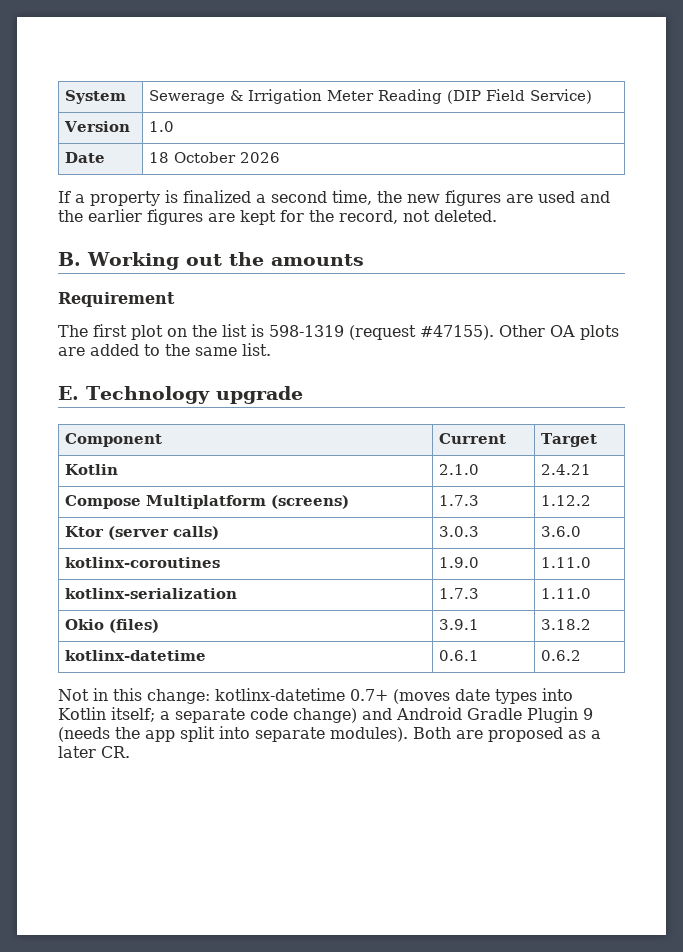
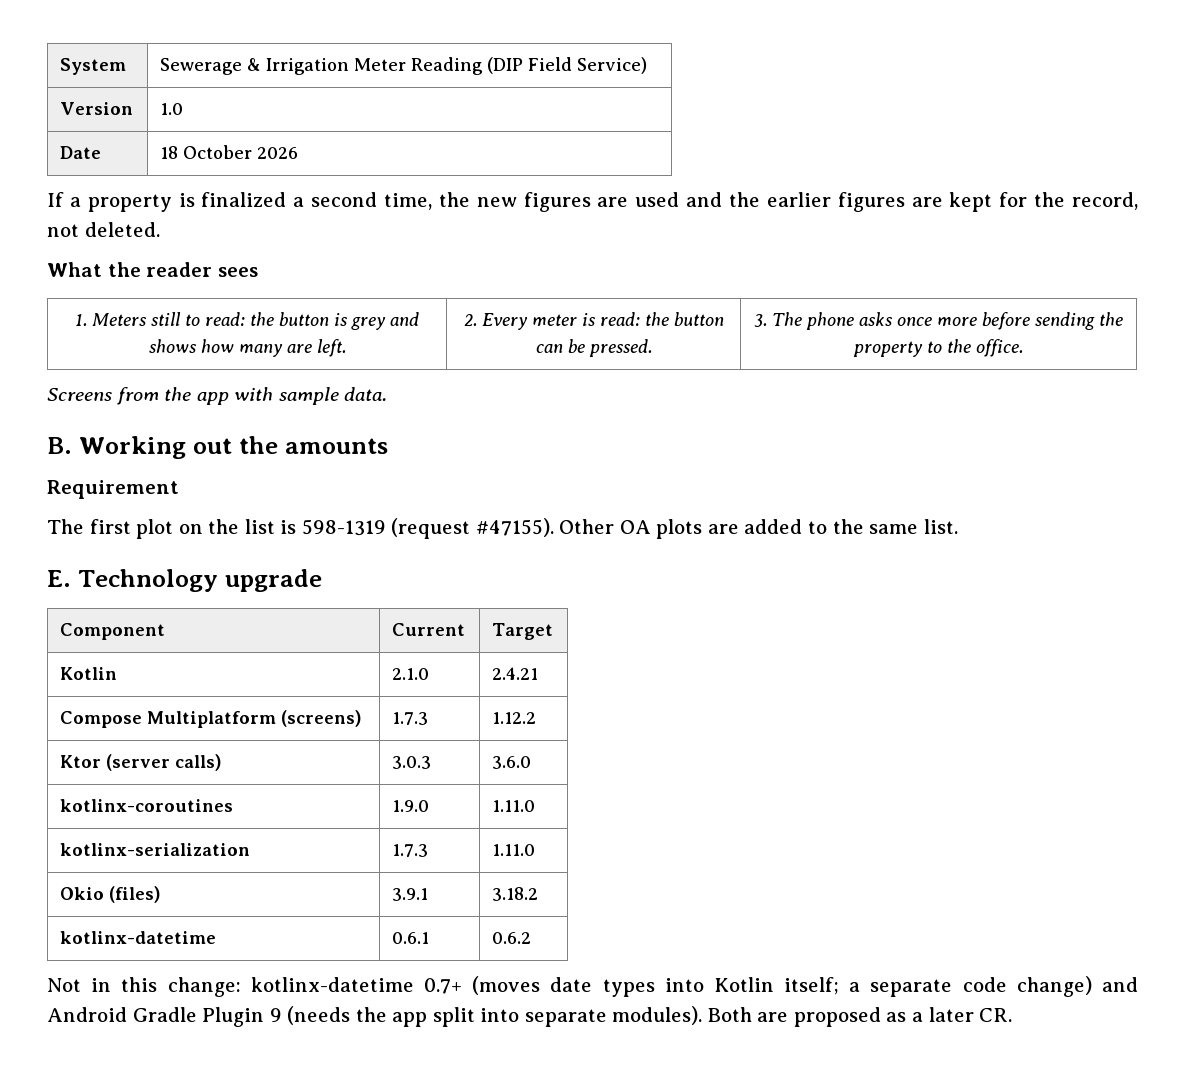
+ What the reader sees
+ 1. Meters still to read: the button is grey and shows how many are left. | 2. Every meter is read: the button can be pressed. | 3. The phone asks once more before sending the property to the office.
+ Screens from the app with sample data.

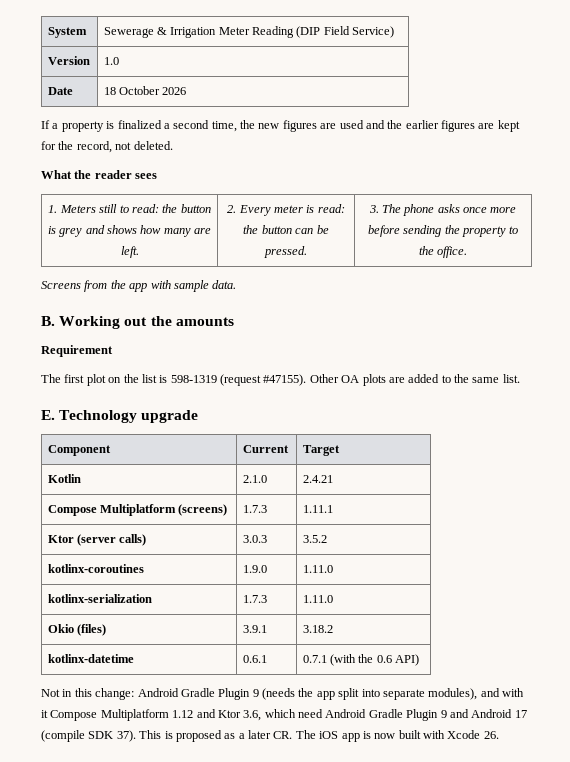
- Compose Multiplatform (screens) | 1.7.3 | 1.12.2
+ Compose Multiplatform (screens) | 1.7.3 | 1.11.1
- Ktor (server calls) | 3.0.3 | 3.6.0
+ Ktor (server calls) | 3.0.3 | 3.5.2
- kotlinx-datetime | 0.6.1 | 0.6.2
+ kotlinx-datetime | 0.6.1 | 0.7.1 (with the 0.6 API)
- Not in this change: kotlinx-datetime 0.7+ (moves date types into Kotlin itself; a separate code change) and Android Gradle Plugin 9 (needs the app split into separate modules). Both are proposed as a later CR.
+ Not in this change: Android Gradle Plugin 9 (needs the app split into separate modules), and with it Compose Multiplatform 1.12 and Ktor 3.6, which need Android Gradle Plugin 9 and Android 17 (compile SDK 37). This is proposed as a later CR. The iOS app is now built with Xcode 26.

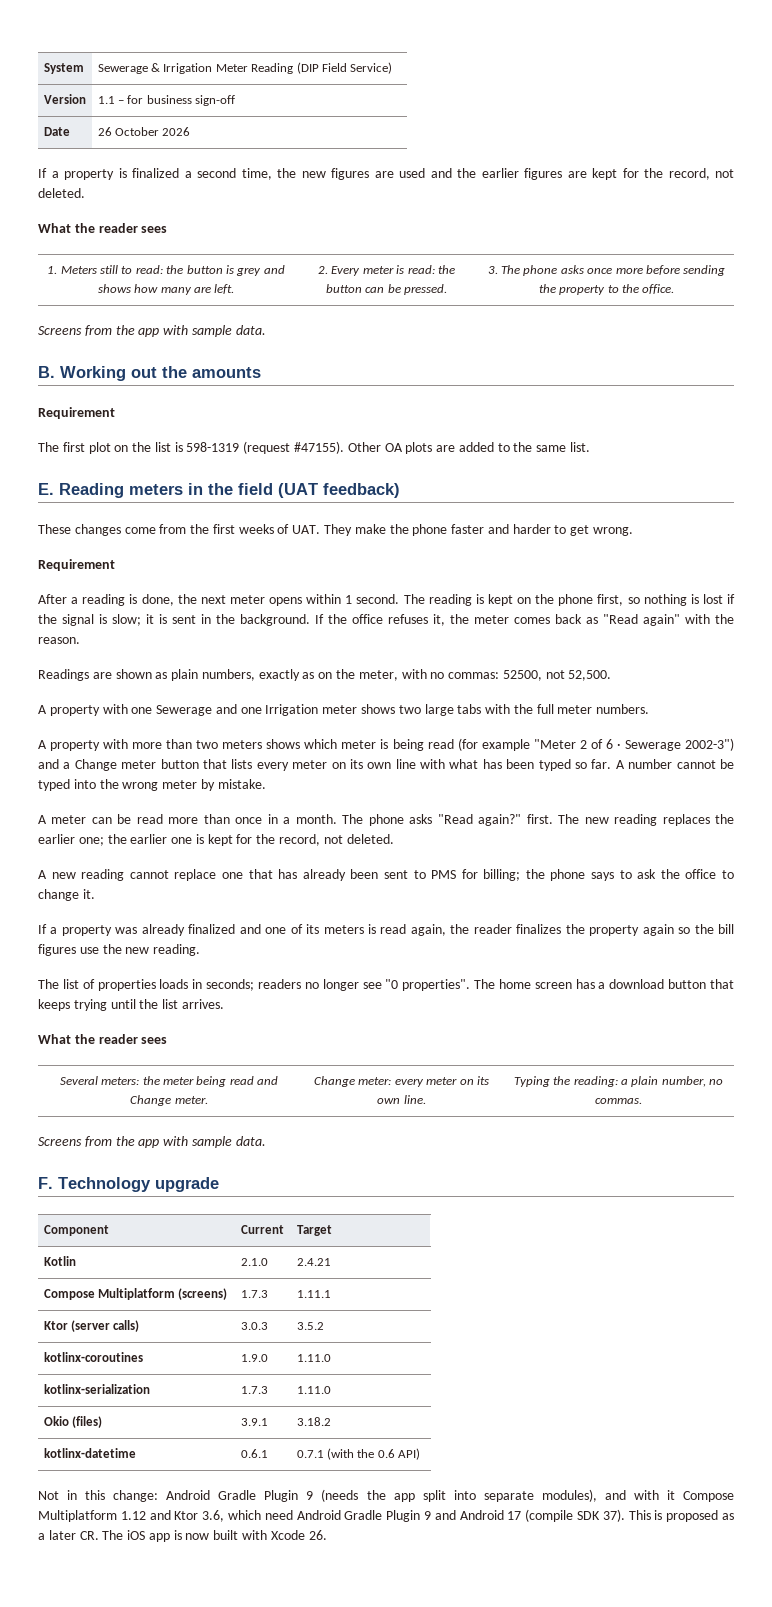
- Version | 1.0
+ Version | 1.1 – for business sign-off
- Date | 18 October 2026
+ Date | 26 October 2026
- E. Technology upgrade
+ E. Reading meters in the field (UAT feedback)
+ These changes come from the first weeks of UAT. They make the phone faster and harder to get wrong.
+ Requirement
+ After a reading is done, the next meter opens within 1 second. The reading is kept on the phone first, so nothing is lost if the signal is slow; it is sent in the background. If the office refuses it, the meter comes back as "Read again" with the reason.
+ Readings are shown as plain numbers, exactly as on the meter, with no commas: 52500, not 52,500.
+ A property with one Sewerage and one Irrigation meter shows two large tabs with the full meter numbers.
+ A property with more than two meters shows which meter is being read (for example "Meter 2 of 6 · Sewerage 2002-3") and a Change meter button that lists every meter on its own line with what has been typed so far. A number cannot be typed into the wrong meter by mistake.
+ A meter can be read more than once in a month. The phone asks "Read again?" first. The new reading replaces the earlier one; the earlier one is kept for the record, not deleted.
+ A new reading cannot replace one that has already been sent to PMS for billing; the phone says to ask the office to change it.
+ If a property was already finalized and one of its meters is read again, the reader finalizes the property again so the bill figures use the new reading.
+ The list of properties loads in seconds; readers no longer see "0 properties". The home screen has a download button that keeps trying until the list arrives.
+ What the reader sees
+ Several meters: the meter being read and Change meter. | Change meter: every meter on its own line. | Typing the reading: a plain number, no commas.
+ Screens from the app with sample data.
+ F. Technology upgrade

